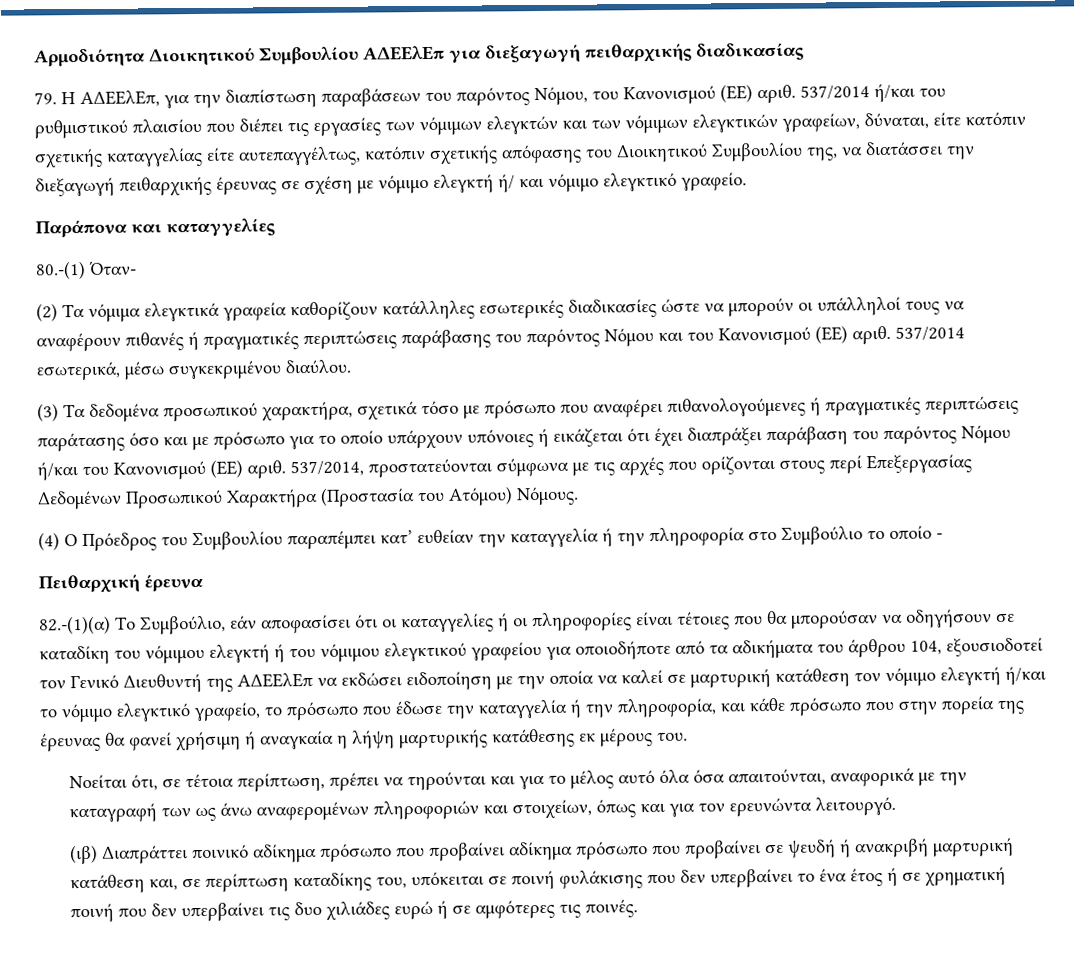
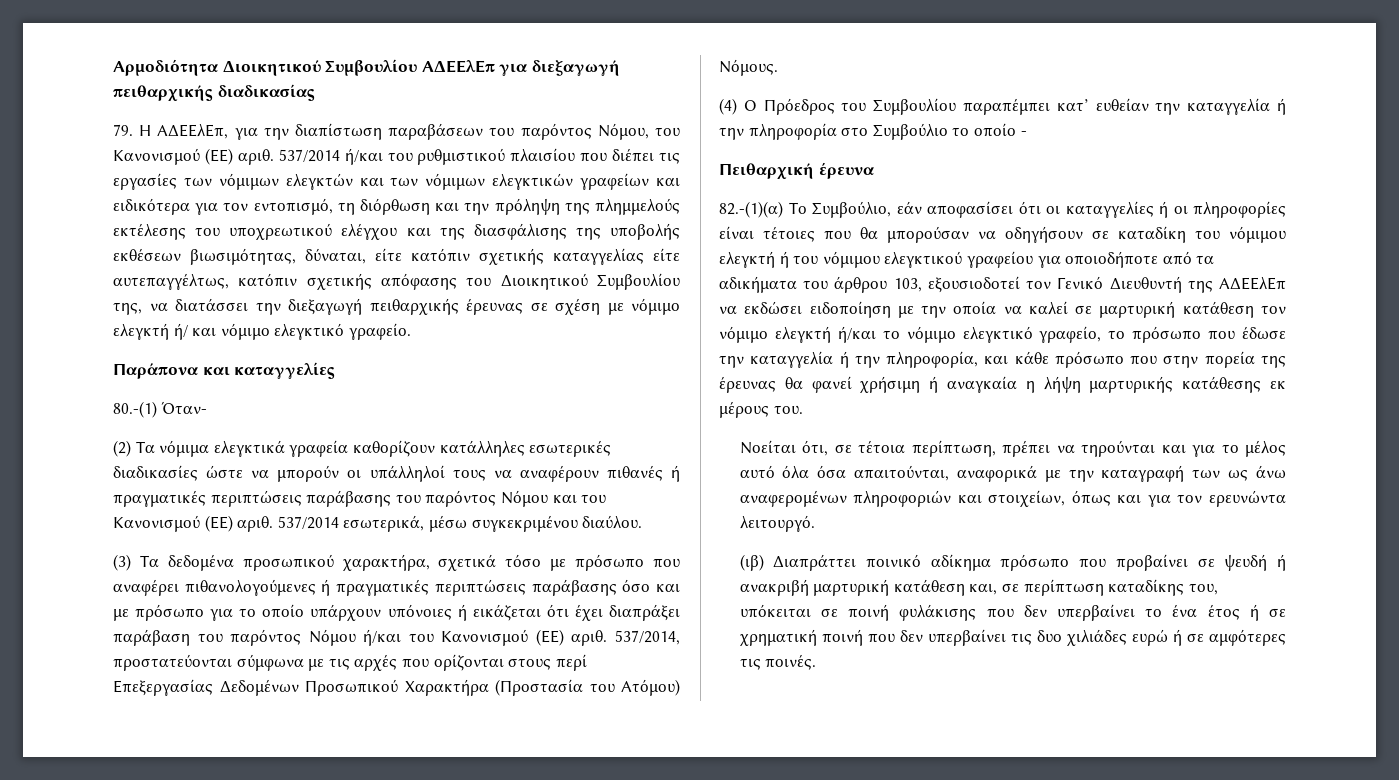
- 537/2014 ή/και του ρυθμιστικού πλαισίου που διέπει τις εργασίες των νόμιμων ελεγκτών και των νόμιμων ελεγκτικών γραφείων, δύναται, είτε κατόπιν σχετικής καταγγελίας είτε αυτεπαγγέλτως, κατόπιν σχετικής απόφασης του Διοικητικού Συμβουλίου της, να διατάσσει την διεξαγωγή πειθαρχικής έρευνας σε σχέση με νόμιμο ελεγκτή ή/ και νόμιμο ελεγκτικό γραφείο.
+ 537/2014 ή/και του ρυθμιστικού πλαισίου που διέπει τις εργασίες των νόμιμων ελεγκτών και των νόμιμων ελεγκτικών γραφείων και ειδικότερα για τον εντοπισμό, τη διόρθωση και την πρόληψη της πλημμελούς εκτέλεσης του υποχρεωτικού ελέγχου και της διασφάλισης της υποβολής εκθέσεων βιωσιμότητας, δύναται, είτε κατόπιν σχετικής καταγγελίας είτε αυτεπαγγέλτως, κατόπιν σχετικής απόφασης του Διοικητικού Συμβουλίου της, να διατάσσει την διεξαγωγή πειθαρχικής έρευνας σε σχέση με νόμιμο ελεγκτή ή/ και νόμιμο ελεγκτικό γραφείο.
- (3) Τα δεδομένα προσωπικού χαρακτήρα, σχετικά τόσο με πρόσωπο που αναφέρει πιθανολογούμενες ή πραγματικές περιπτώσεις παράτασης όσο και με πρόσωπο για το οποίο υπάρχουν υπόνοιες ή εικάζεται ότι έχει διαπράξει παράβαση του παρόντος Νόμου ή/και του Κανονισμού (ΕΕ) αριθ.
+ (3) Τα δεδομένα προσωπικού χαρακτήρα, σχετικά τόσο με πρόσωπο που αναφέρει πιθανολογούμενες ή πραγματικές περιπτώσεις παράβασης όσο και με πρόσωπο για το οποίο υπάρχουν υπόνοιες ή εικάζεται ότι έχει διαπράξει παράβαση του παρόντος Νόμου ή/και του Κανονισμού (ΕΕ) αριθ.
- 82.-(1)(α) Το Συμβούλιο, εάν αποφασίσει ότι οι καταγγελίες ή οι πληροφορίες είναι τέτοιες που θα μπορούσαν να οδηγήσουν σε καταδίκη του νόμιμου ελεγκτή ή του νόμιμου ελεγκτικού γραφείου για οποιοδήποτε από τα αδικήματα του άρθρου 104, εξουσιοδοτεί τον Γενικό Διευθυντή της ΑΔΕΕλΕπ να εκδώσει ειδοποίηση με την οποία να καλεί σε μαρτυρική κατάθεση τον νόμιμο ελεγκτή ή/και το νόμιμο ελεγκτικό γραφείο, το πρόσωπο που έδωσε την καταγγελία ή την πληροφορία, και κάθε πρόσωπο που στην πορεία της έρευνας θα φανεί χρήσιμη ή αναγκαία η λήψη μαρτυρικής κατάθεσης εκ μέρους του.
+ 82.-(1)(α) Το Συμβούλιο, εάν αποφασίσει ότι οι καταγγελίες ή οι πληροφορίες είναι τέτοιες που θα μπορούσαν να οδηγήσουν σε καταδίκη του νόμιμου ελεγκτή ή του νόμιμου ελεγκτικού γραφείου για οποιοδήποτε από τα αδικήματα του άρθρου 103, εξουσιοδοτεί τον Γενικό Διευθυντή της ΑΔΕΕλΕπ να εκδώσει ειδοποίηση με την οποία να καλεί σε μαρτυρική κατάθεση τον νόμιμο ελεγκτή ή/και το νόμιμο ελεγκτικό γραφείο, το πρόσωπο που έδωσε την καταγγελία ή την πληροφορία, και κάθε πρόσωπο που στην πορεία της έρευνας θα φανεί χρήσιμη ή αναγκαία η λήψη μαρτυρικής κατάθεσης εκ μέρους του.
- (ιβ) Διαπράττει ποινικό αδίκημα πρόσωπο που προβαίνει αδίκημα πρόσωπο που προβαίνει σε ψευδή ή ανακριβή μαρτυρική κατάθεση και, σε περίπτωση καταδίκης του, υπόκειται σε ποινή φυλάκισης που δεν υπερβαίνει το ένα έτος ή σε χρηματική ποινή που δεν υπερβαίνει τις δυο χιλιάδες ευρώ ή σε αμφότερες τις ποινές.
+ (ιβ) Διαπράττει ποινικό αδίκημα πρόσωπο που προβαίνει σε ψευδή ή ανακριβή μαρτυρική κατάθεση και, σε περίπτωση καταδίκης του, υπόκειται σε ποινή φυλάκισης που δεν υπερβαίνει το ένα έτος ή σε χρηματική ποινή που δεν υπερβαίνει τις δυο χιλιάδες ευρώ ή σε αμφότερες τις ποινές.

